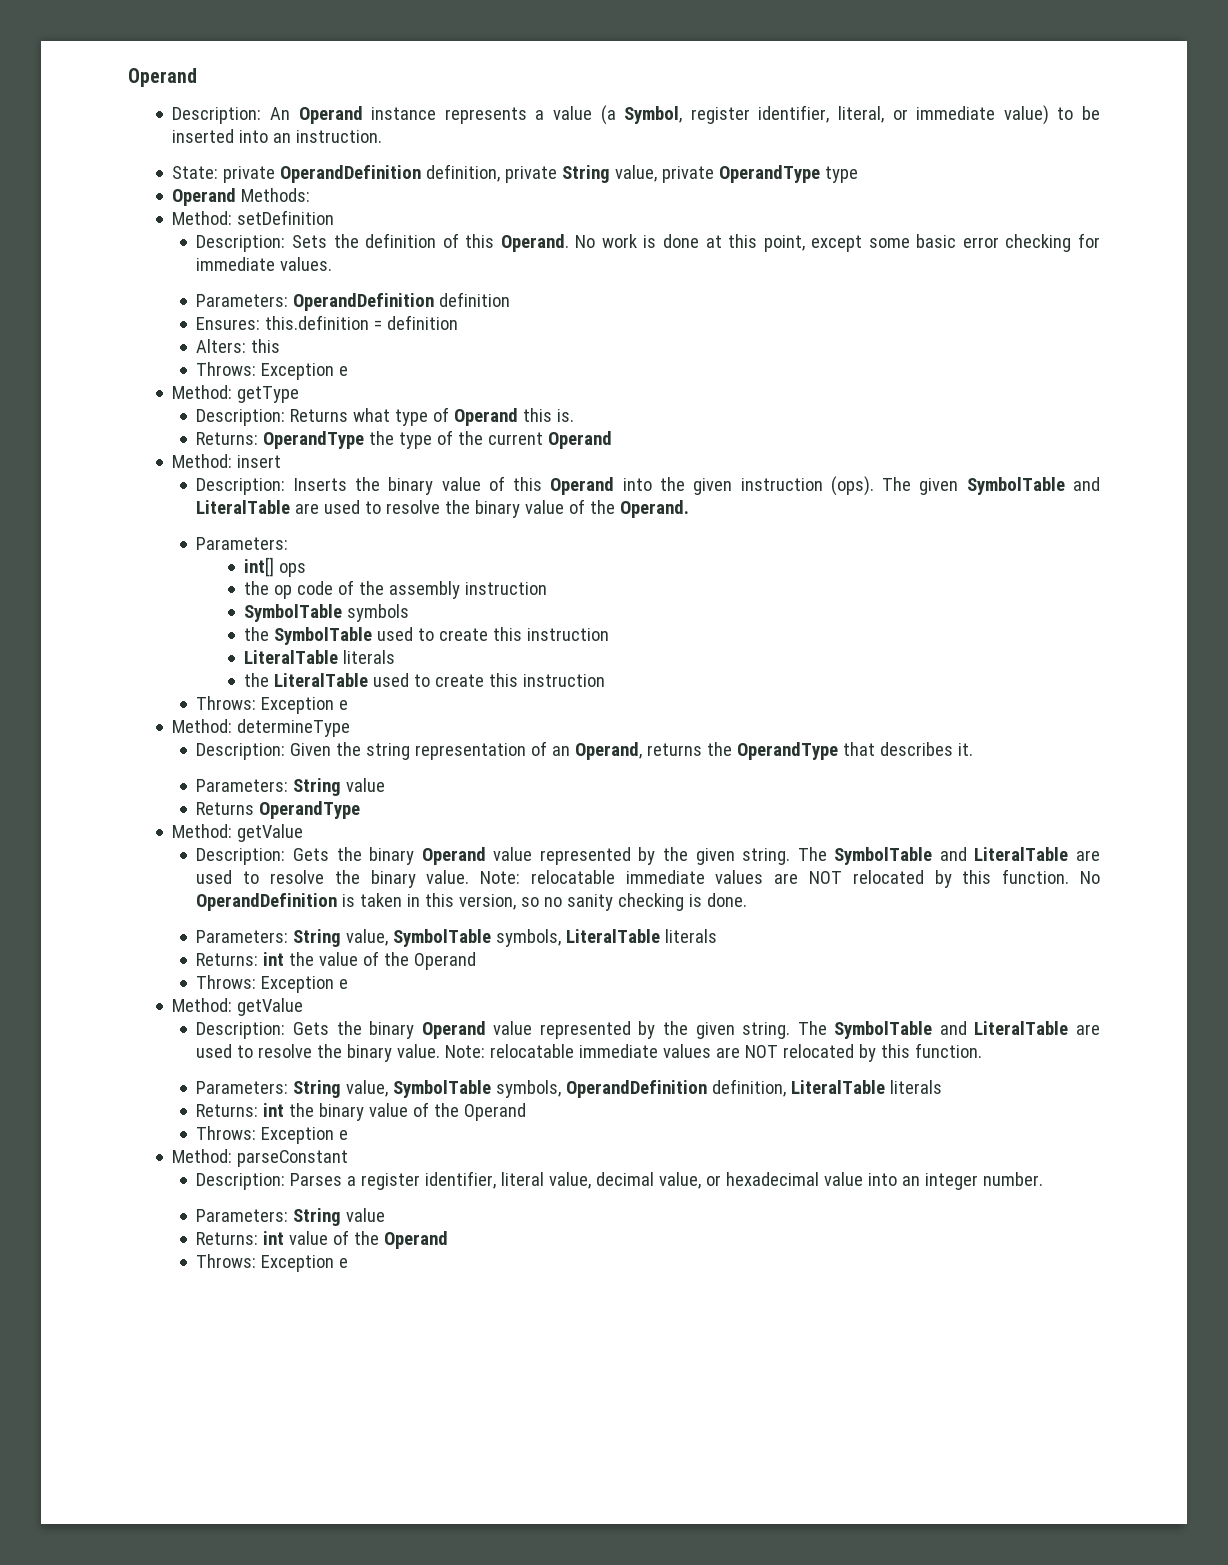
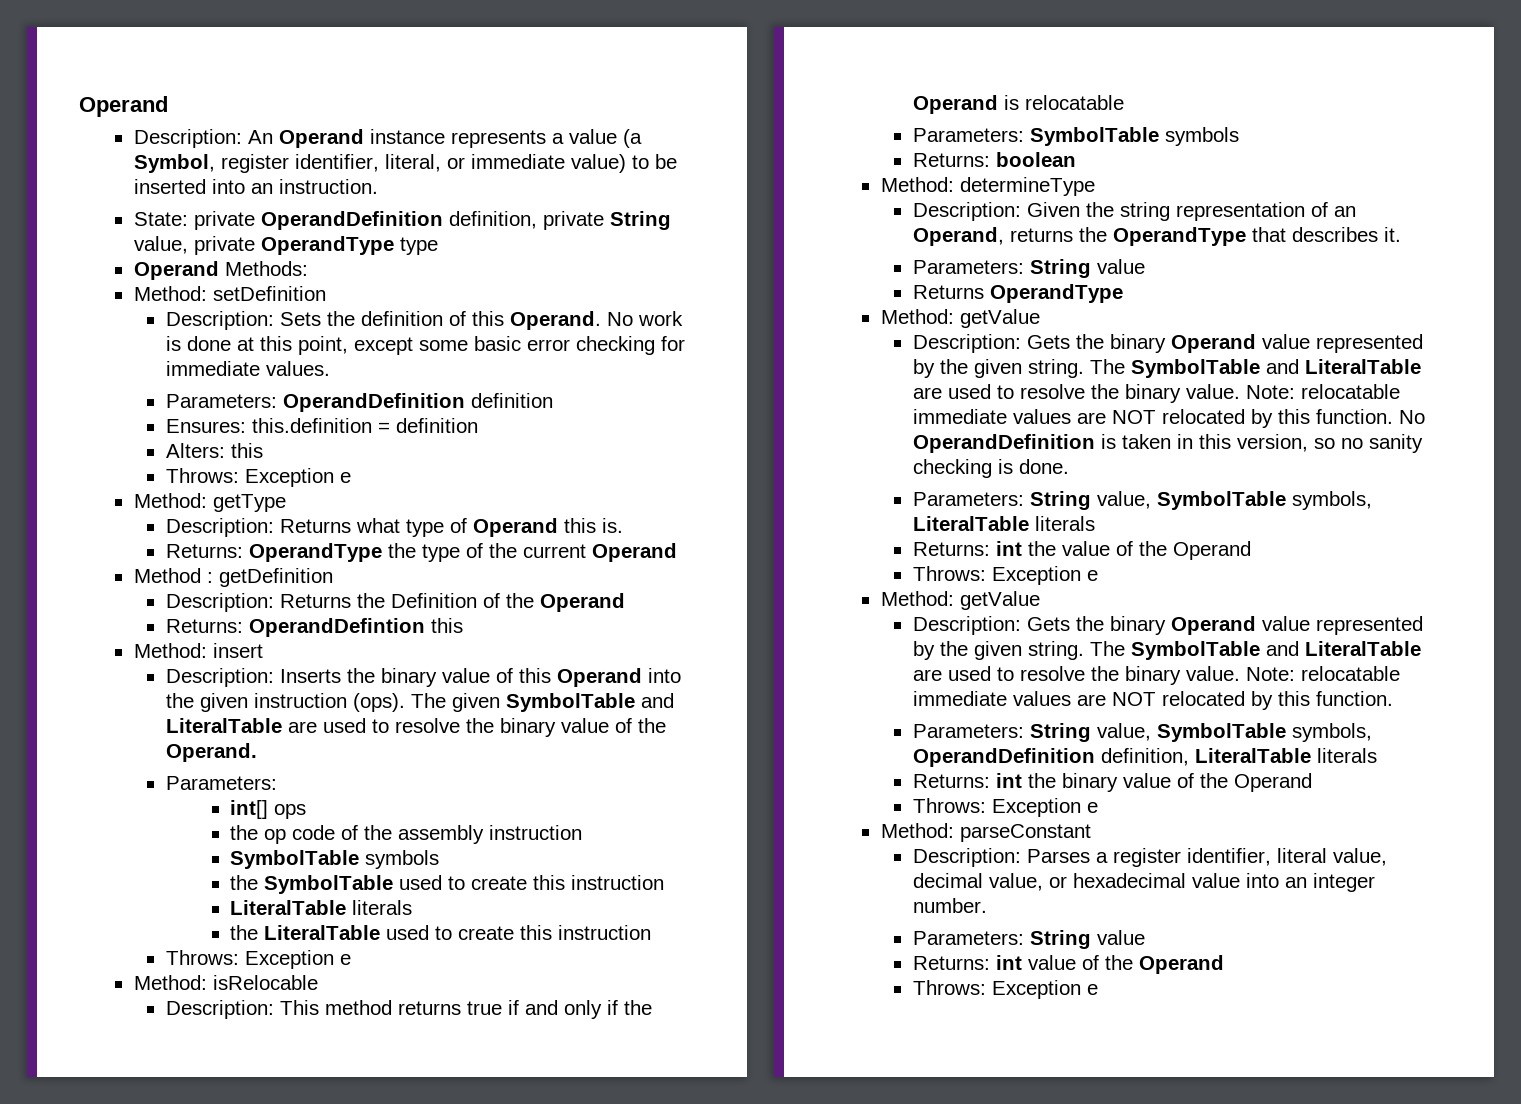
+ Method : getDefinition
+ Description: Returns the Definition of the Operand
+ Returns: OperandDefintion this
+ Method: isRelocable
+ Description: This method returns true if and only if the Operand is relocatable
+ Parameters: SymbolTable symbols
+ Returns: boolean

